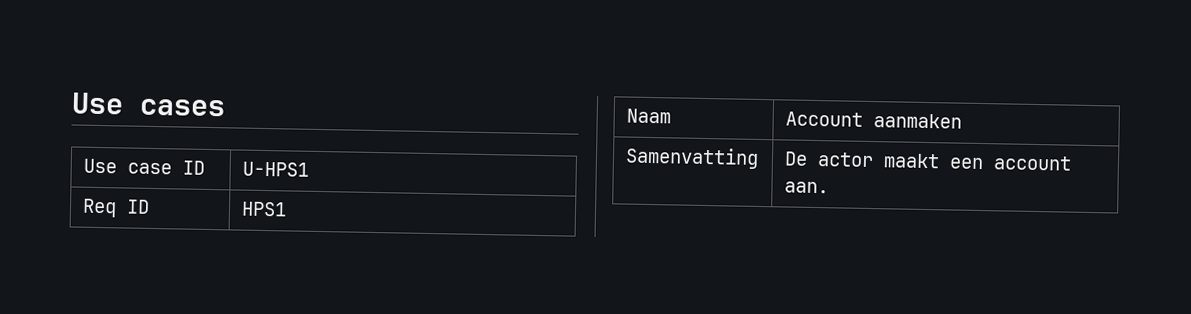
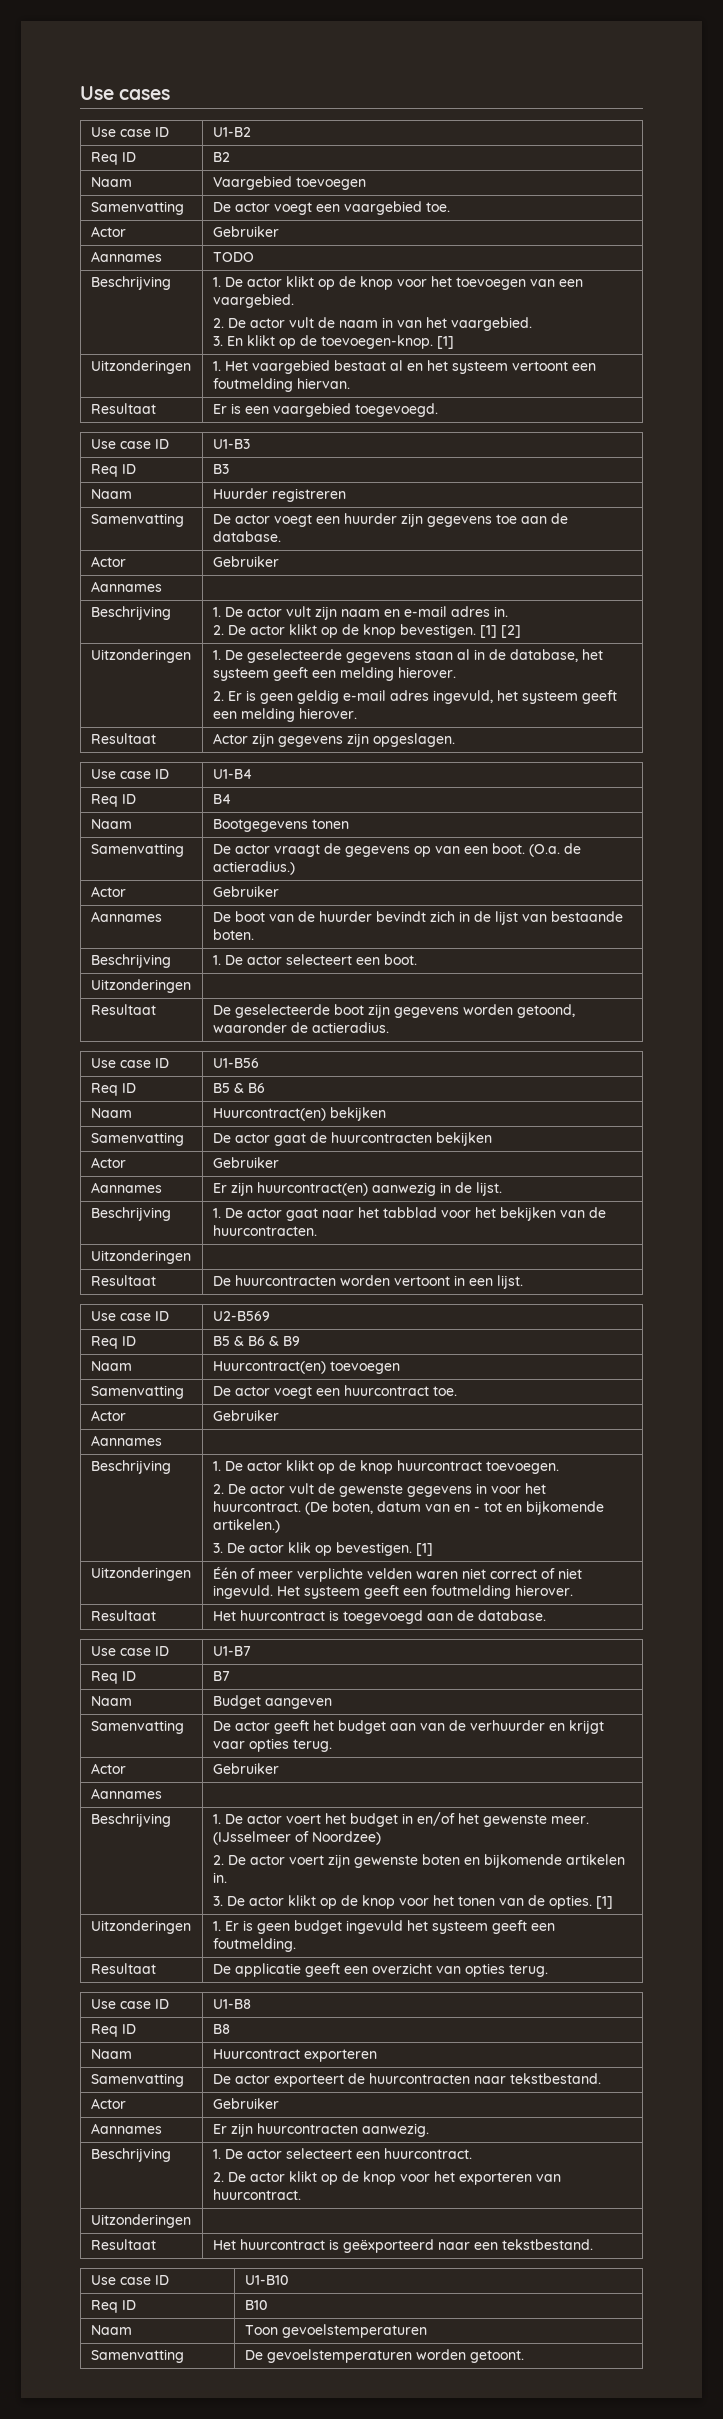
- Use case ID | U-HPS1
- Req ID | HPS1
- Naam | Account aanmaken
- Samenvatting | De actor maakt een account aan.
+ Use case ID | U1-B2
+ Req ID | B2
+ Naam | Vaargebied toevoegen
+ Samenvatting | De actor voegt een vaargebied toe.
+ Actor | Gebruiker
+ Aannames | TODO
+ Beschrijving | 1. De actor klikt op de knop voor het toevoegen van een vaargebied.
+ 2. De actor vult de naam in van het vaargebied.
+ 3. En klikt op de toevoegen-knop. [1]
+ Uitzonderingen | 1. Het vaargebied bestaat al en het systeem vertoont een foutmelding hiervan.
+ Resultaat | Er is een vaargebied toegevoegd.
+ Use case ID | U1-B3
+ Req ID | B3
+ Naam | Huurder registreren
+ Samenvatting | De actor voegt een huurder zijn gegevens toe aan de database.
+ Actor | Gebruiker
+ Aannames |
+ Beschrijving | 1. De actor vult zijn naam en e-mail adres in.
+ 2. De actor klikt op de knop bevestigen. [1] [2]
+ Uitzonderingen | 1. De geselecteerde gegevens staan al in de database, het systeem geeft een melding hierover.
+ 2. Er is geen geldig e-mail adres ingevuld, het systeem geeft een melding hierover.
+ Resultaat | Actor zijn gegevens zijn opgeslagen.
+ Use case ID | U1-B4
+ Req ID | B4
+ Naam | Bootgegevens tonen
+ Samenvatting | De actor vraagt de gegevens op van een boot. (O.a. de actieradius.)
+ Actor | Gebruiker
+ Aannames | De boot van de huurder bevindt zich in de lijst van bestaande boten.
+ Beschrijving | 1. De actor selecteert een boot.
+ Uitzonderingen |
+ Resultaat | De geselecteerde boot zijn gegevens worden getoond, waaronder de actieradius.
+ Use case ID | U1-B56
+ Req ID | B5 & B6
+ Naam | Huurcontract(en) bekijken
+ Samenvatting | De actor gaat de huurcontracten bekijken
+ Actor | Gebruiker
+ Aannames | Er zijn huurcontract(en) aanwezig in de lijst.
+ Beschrijving | 1. De actor gaat naar het tabblad voor het bekijken van de huurcontracten.
+ Uitzonderingen |
+ Resultaat | De huurcontracten worden vertoont in een lijst.
+ Use case ID | U2-B569
+ Req ID | B5 & B6 & B9
+ Naam | Huurcontract(en) toevoegen
+ Samenvatting | De actor voegt een huurcontract toe.
+ Actor | Gebruiker
+ Aannames |
+ Beschrijving | 1. De actor klikt op de knop huurcontract toevoegen.
+ 2. De actor vult de gewenste gegevens in voor het huurcontract. (De boten, datum van en - tot en bijkomende artikelen.)
+ 3. De actor klik op bevestigen. [1]
+ Uitzonderingen | Één of meer verplichte velden waren niet correct of niet ingevuld. Het systeem geeft een foutmelding hierover.
+ Resultaat | Het huurcontract is toegevoegd aan de database.
+ Use case ID | U1-B7
+ Req ID | B7
+ Naam | Budget aangeven
+ Samenvatting | De actor geeft het budget aan van de verhuurder en krijgt vaar opties terug.
+ Actor | Gebruiker
+ Aannames |
+ Beschrijving | 1. De actor voert het budget in en/of het gewenste meer. (IJsselmeer of Noordzee)
+ 2. De actor voert zijn gewenste boten en bijkomende artikelen in.
+ 3. De actor klikt op de knop voor het tonen van de opties. [1]
+ Uitzonderingen | 1. Er is geen budget ingevuld het systeem geeft een foutmelding.
+ Resultaat | De applicatie geeft een overzicht van opties terug.
+ Use case ID | U1-B8
+ Req ID | B8
+ Naam | Huurcontract exporteren
+ Samenvatting | De actor exporteert de huurcontracten naar tekstbestand.
+ Actor | Gebruiker
+ Aannames | Er zijn huurcontracten aanwezig.
+ Beschrijving | 1. De actor selecteert een huurcontract.
+ 2. De actor klikt op de knop voor het exporteren van huurcontract.
+ Uitzonderingen |
+ Resultaat | Het huurcontract is geëxporteerd naar een tekstbestand.
+ Use case ID | U1-B10
+ Req ID | B10
+ Naam | Toon gevoelstemperaturen
+ Samenvatting | De gevoelstemperaturen worden getoont.

